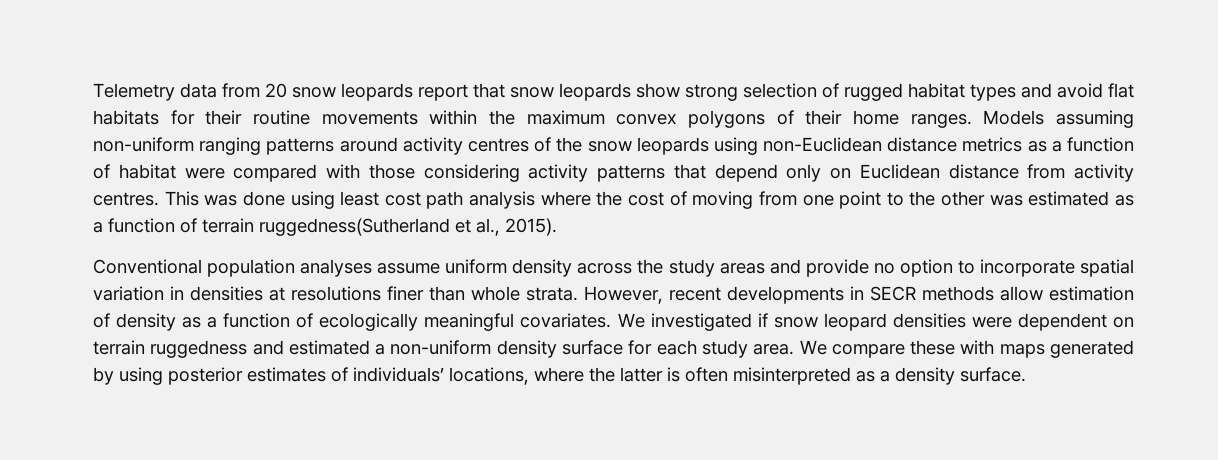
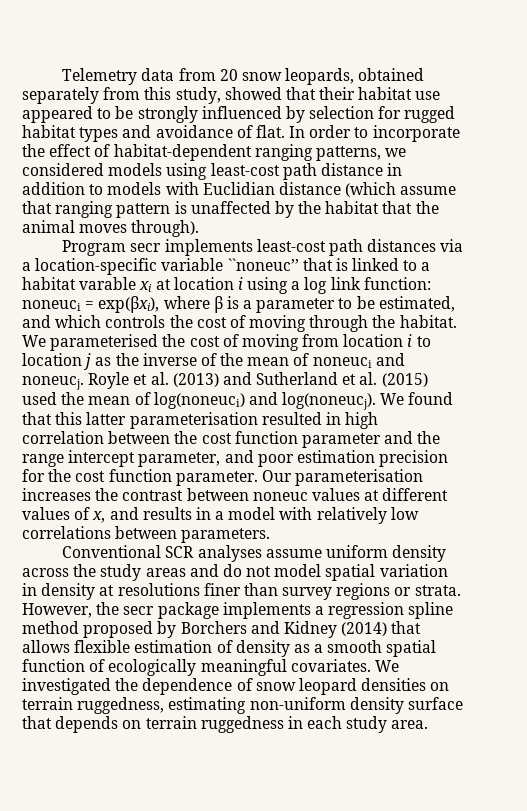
- Telemetry data from 20 snow leopards report that snow leopards show strong selection of rugged habitat types and avoid flat habitats for their routine movements within the maximum convex polygons of their home ranges. Models assuming non-uniform ranging patterns around activity centres of the snow leopards using non-Euclidean distance metrics as a function of habitat were compared with those considering activity patterns that depend only on Euclidean distance from activity centres. This was done using least cost path analysis where the cost of moving from one point to the other was estimated as a function of terrain ruggedness(Sutherland et al., 2015).
+ Telemetry data from 20 snow leopards, obtained separately from this study, showed that their habitat use appeared to be strongly influenced by selection for rugged habitat types and avoidance of flat. In order to incorporate the effect of habitat-dependent ranging patterns, we considered models using least-cost path distance in addition to models with Euclidian distance (which assume that ranging pattern is unaffected by the habitat that the animal moves through).
+ Program secr implements least-cost path distances via a location-specific variable ``noneuc’’ that is linked to a habitat varable xi at location i using a log link function: noneuci = exp(βxi), where β is a parameter to be estimated, and which controls the cost of moving through the habitat. We parameterised the cost of moving from location i to location j as the inverse of the mean of noneuci and noneucj. Royle et al. (2013) and Sutherland et al. (2015) used the mean of log(noneuci) and log(noneucj). We found that this latter parameterisation resulted in high correlation between the cost function parameter and the range intercept parameter, and poor estimation precision for the cost function parameter. Our parameterisation increases the contrast between noneuc values at different values of x, and results in a model with relatively low correlations between parameters.
- Conventional population analyses assume uniform density across the study areas and provide no option to incorporate spatial variation in densities at resolutions finer than whole strata. However, recent developments in SECR methods allow estimation of density as a function of ecologically meaningful covariates.
+ Conventional SCR analyses assume uniform density across the study areas and do not model spatial variation in density at resolutions finer than survey regions or strata. However, the secr package implements a regression spline method proposed by Borchers and Kidney (2014) that allows flexible estimation of density as a smooth spatial function of ecologically meaningful covariates.
- We investigated if snow leopard densities were dependent on terrain ruggedness and estimated a non-uniform density surface for each study area. We compare these with maps generated by using posterior estimates of individuals’ locations, where the latter is often misinterpreted as a density surface.
+ We investigated the dependence of snow leopard densities on terrain ruggedness, estimating non-uniform density surface that depends on terrain ruggedness in each study area.

